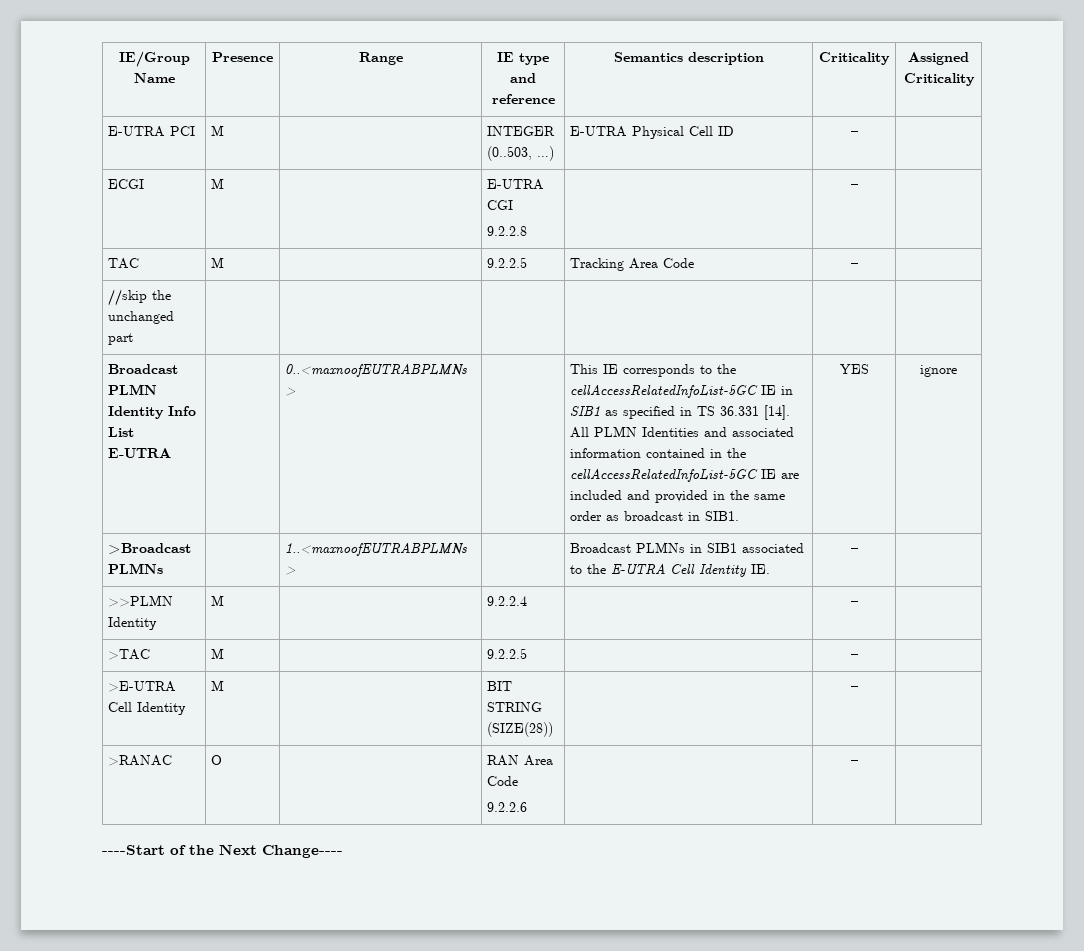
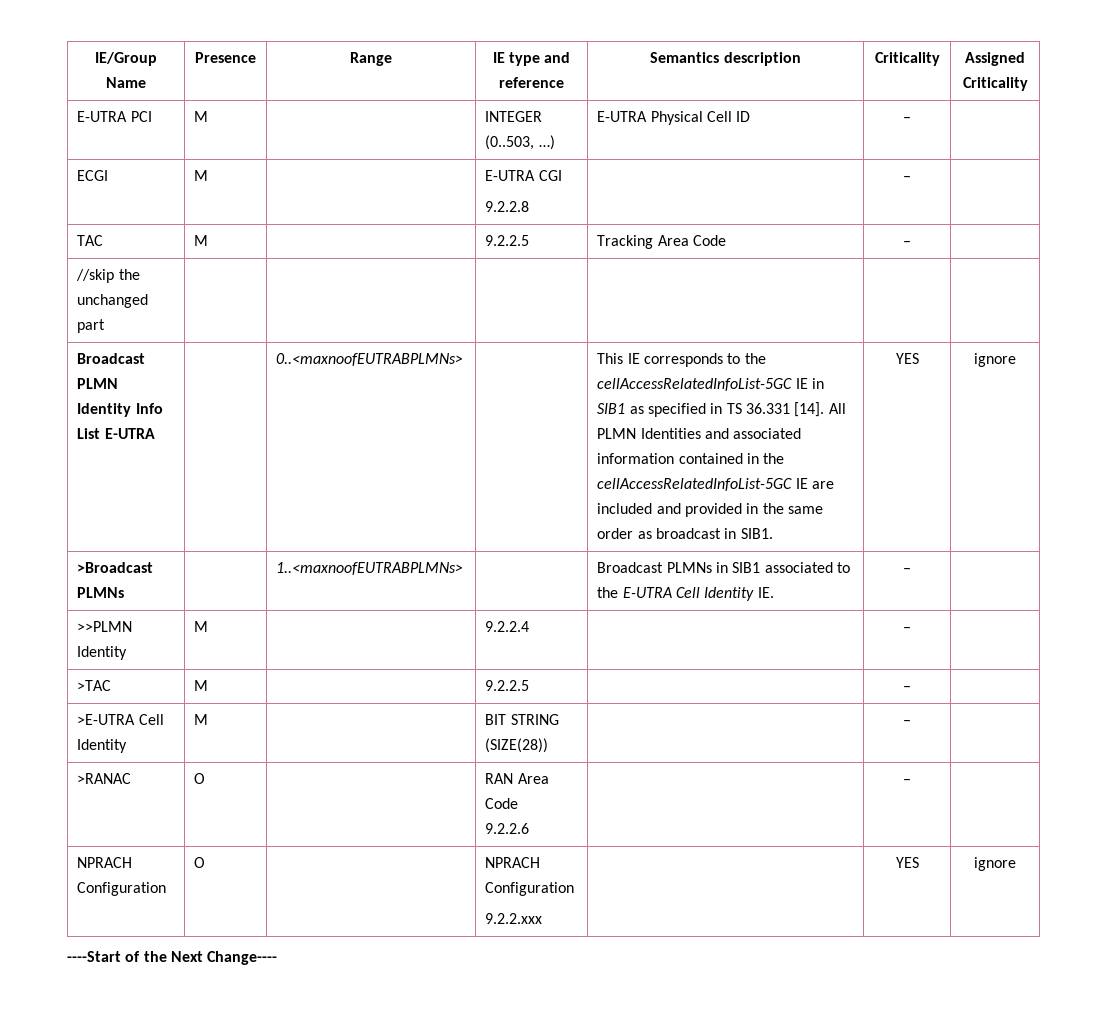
+ NPRACH Configuration | O | | NPRACH Configuration
+ 9.2.2.xxx | | YES | ignore

